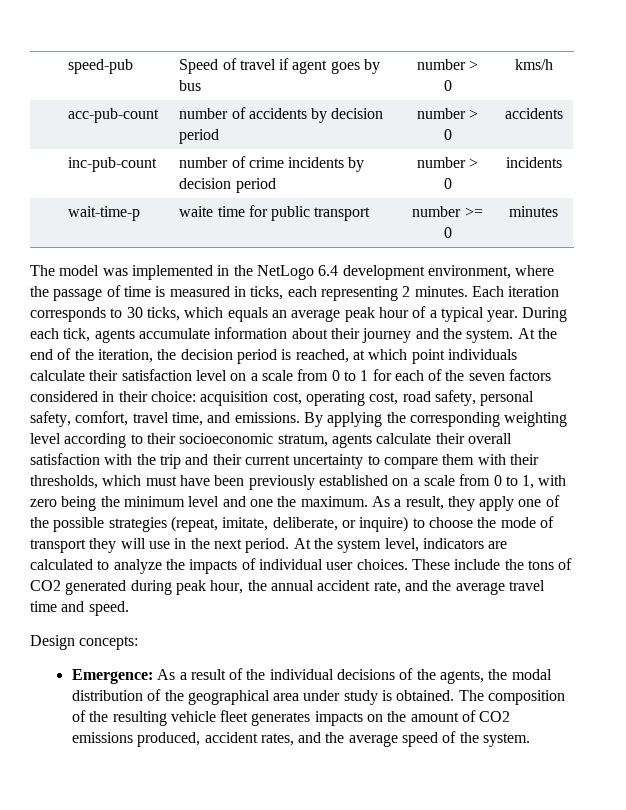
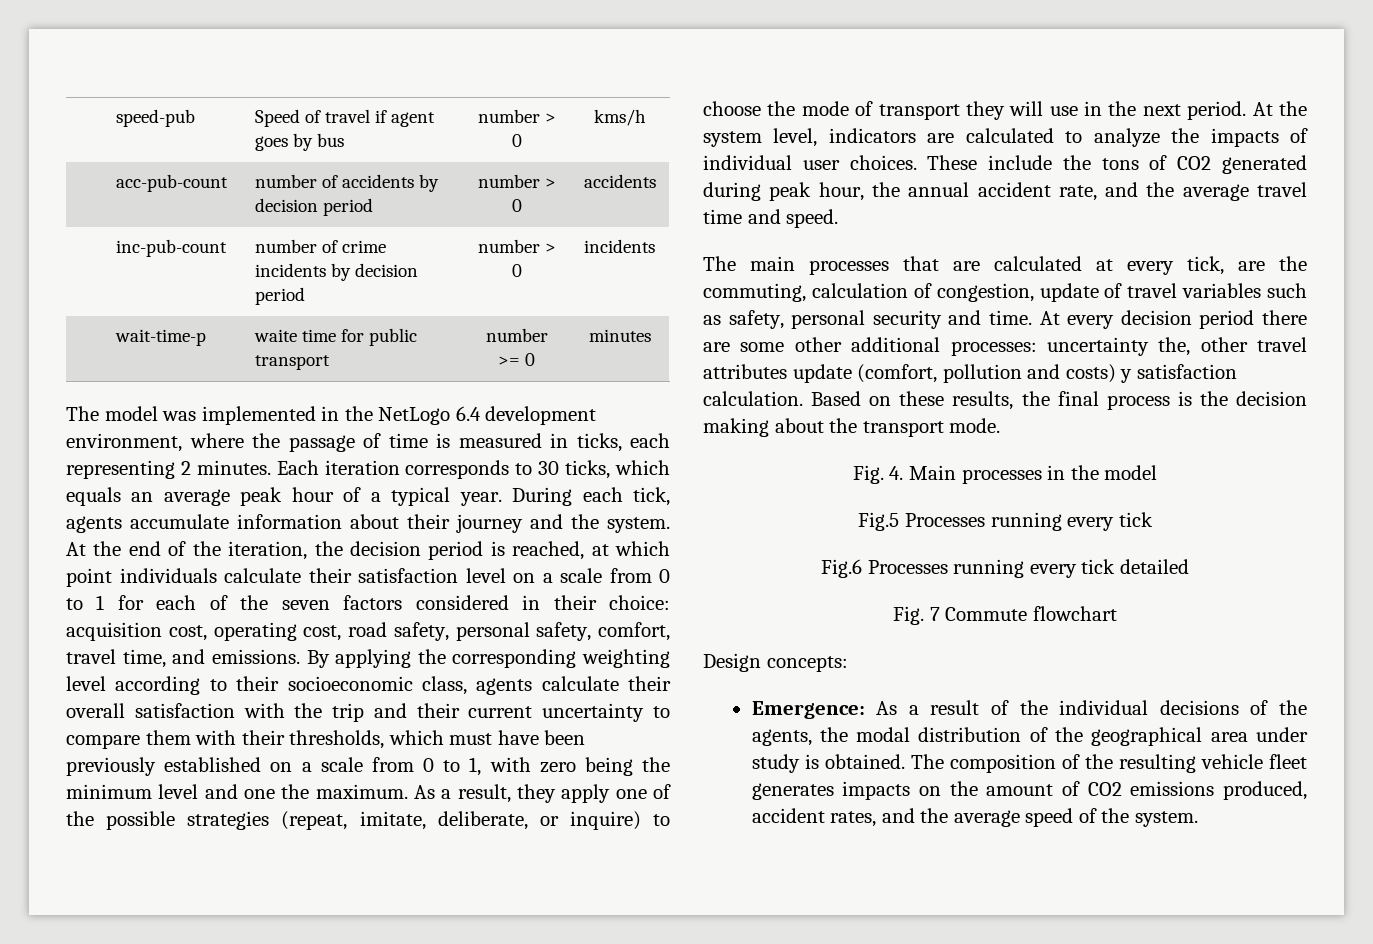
- By applying the corresponding weighting level according to their socioeconomic stratum, agents calculate their overall satisfaction with the trip and their current uncertainty to compare them with their thresholds, which must have been previously established on a scale from 0 to 1, with zero being the minimum level and one the maximum.
+ By applying the corresponding weighting level according to their socioeconomic class, agents calculate their overall satisfaction with the trip and their current uncertainty to compare them with their thresholds, which must have been previously established on a scale from 0 to 1, with zero being the minimum level and one the maximum.
+ The main processes that are calculated at every tick, are the commuting, calculation of congestion, update of travel variables such as safety, personal security and time. At every decision period there are some other additional processes: uncertainty the, other travel attributes update (comfort, pollution and costs) y satisfaction calculation. Based on these results, the final process is the decision making about the transport mode.
+ Fig. 4. Main processes in the model
+ Fig.5 Processes running every tick
+ Fig.6 Processes running every tick detailed
+ Fig. 7 Commute flowchart

